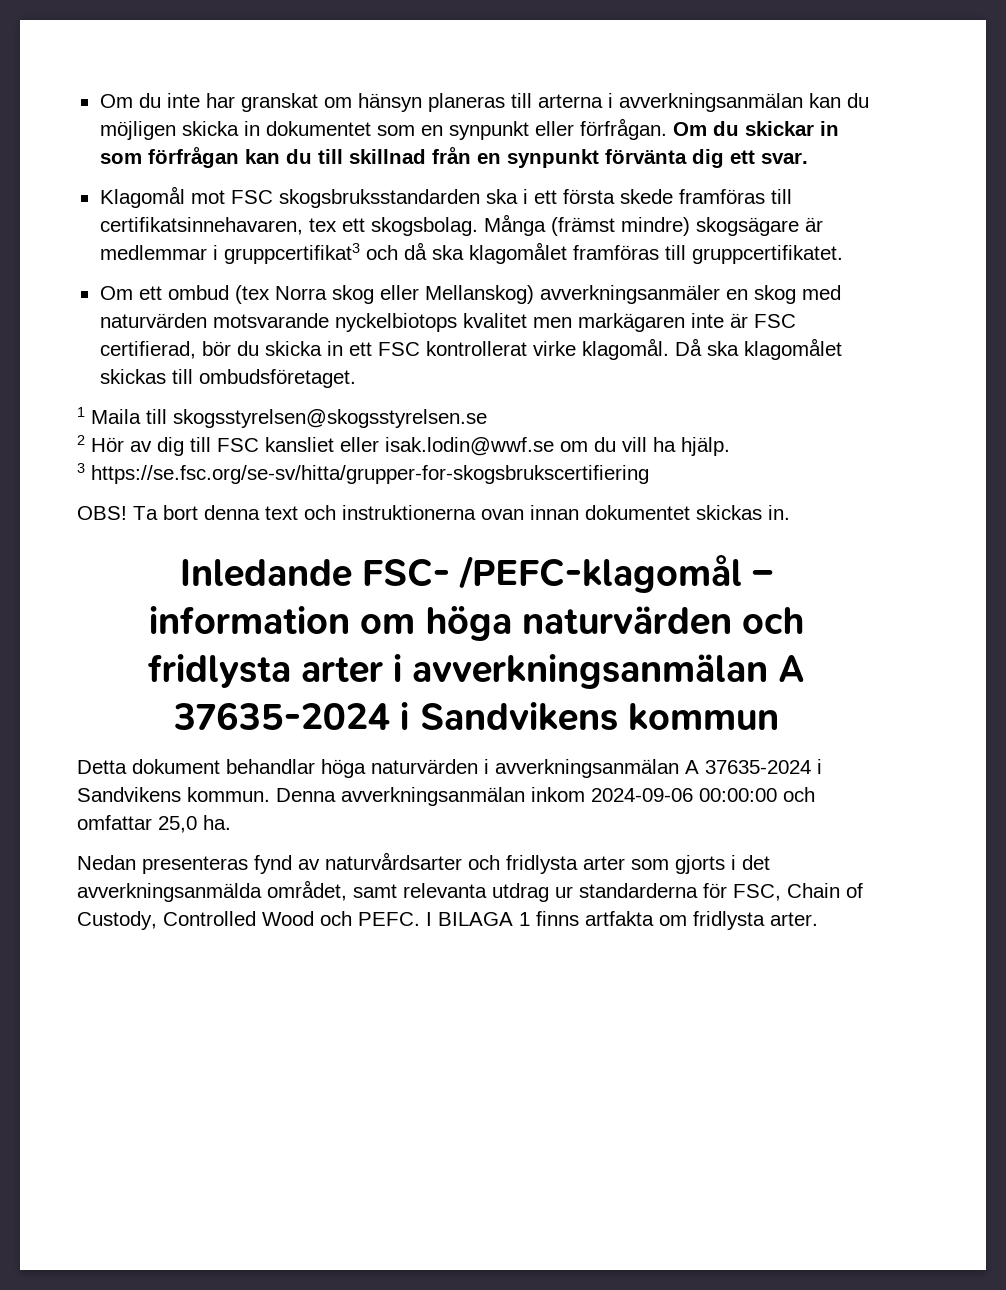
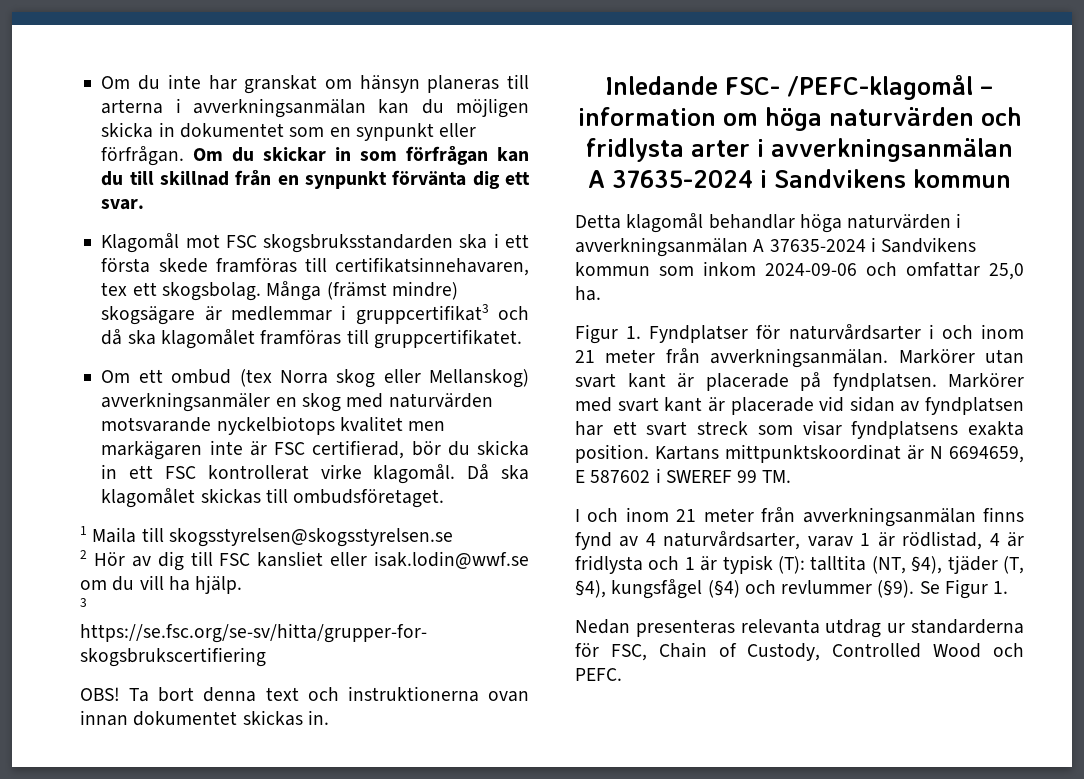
- Detta dokument behandlar höga naturvärden i avverkningsanmälan A 37635-2024 i Sandvikens kommun. Denna avverkningsanmälan inkom 2024-09-06 00:00:00 och omfattar 25,0 ha.
+ Detta klagomål behandlar höga naturvärden i avverkningsanmälan A 37635-2024 i Sandvikens kommun som inkom 2024-09-06 och omfattar 25,0 ha.
- Nedan presenteras fynd av naturvårdsarter och fridlysta arter som gjorts i det avverkningsanmälda området, samt relevanta utdrag ur standarderna för FSC, Chain of Custody, Controlled Wood och PEFC. I BILAGA 1 finns artfakta om fridlysta arter.
+ Figur 1. Fyndplatser för naturvårdsarter i och inom 21 meter från avverkningsanmälan. Markörer utan svart kant är placerade på fyndplatsen. Markörer med svart kant är placerade vid sidan av fyndplatsen har ett svart streck som visar fyndplatsens exakta position. Kartans mittpunktskoordinat är N 6694659, E 587602 i SWEREF 99 TM.
+ I och inom 21 meter från avverkningsanmälan finns fynd av 4 naturvårdsarter, varav 1 är rödlistad, 4 är fridlysta och 1 är typisk (T): talltita (NT, §4), tjäder (T, §4), kungsfågel (§4) och revlummer (§9). Se Figur 1.
+ Nedan presenteras relevanta utdrag ur standarderna för FSC, Chain of Custody, Controlled Wood och PEFC.

